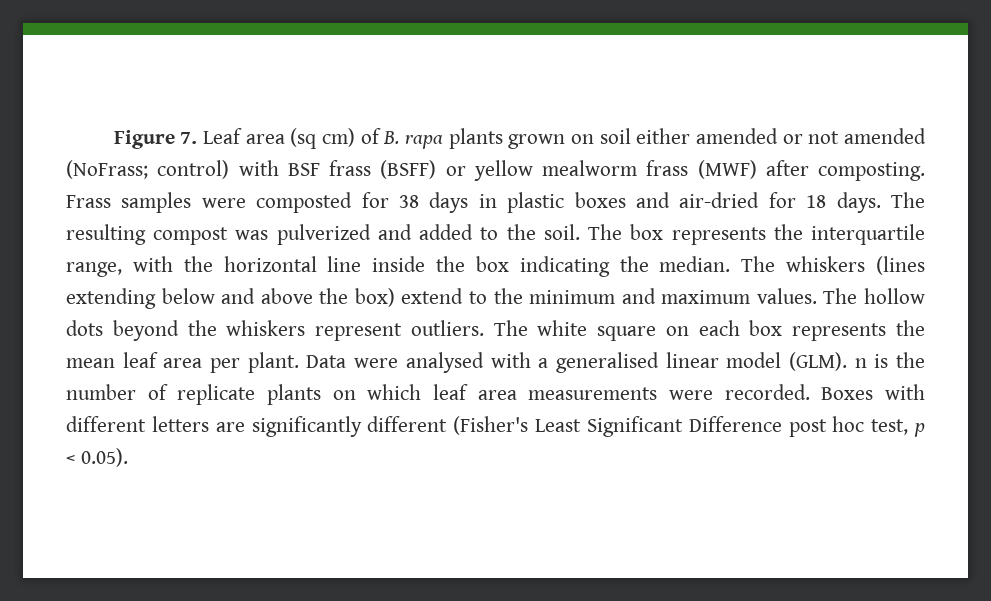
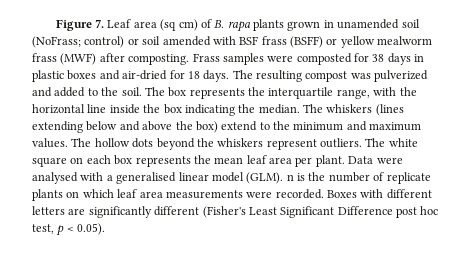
- Figure 7. Leaf area (sq cm) of B. rapa plants grown on soil either amended or not amended (NoFrass; control) with BSF frass (BSFF) or yellow mealworm frass (MWF) after composting.
+ Figure 7. Leaf area (sq cm) of B. rapa plants grown in unamended soil (NoFrass; control) or soil amended with BSF frass (BSFF) or yellow mealworm frass (MWF) after composting.

